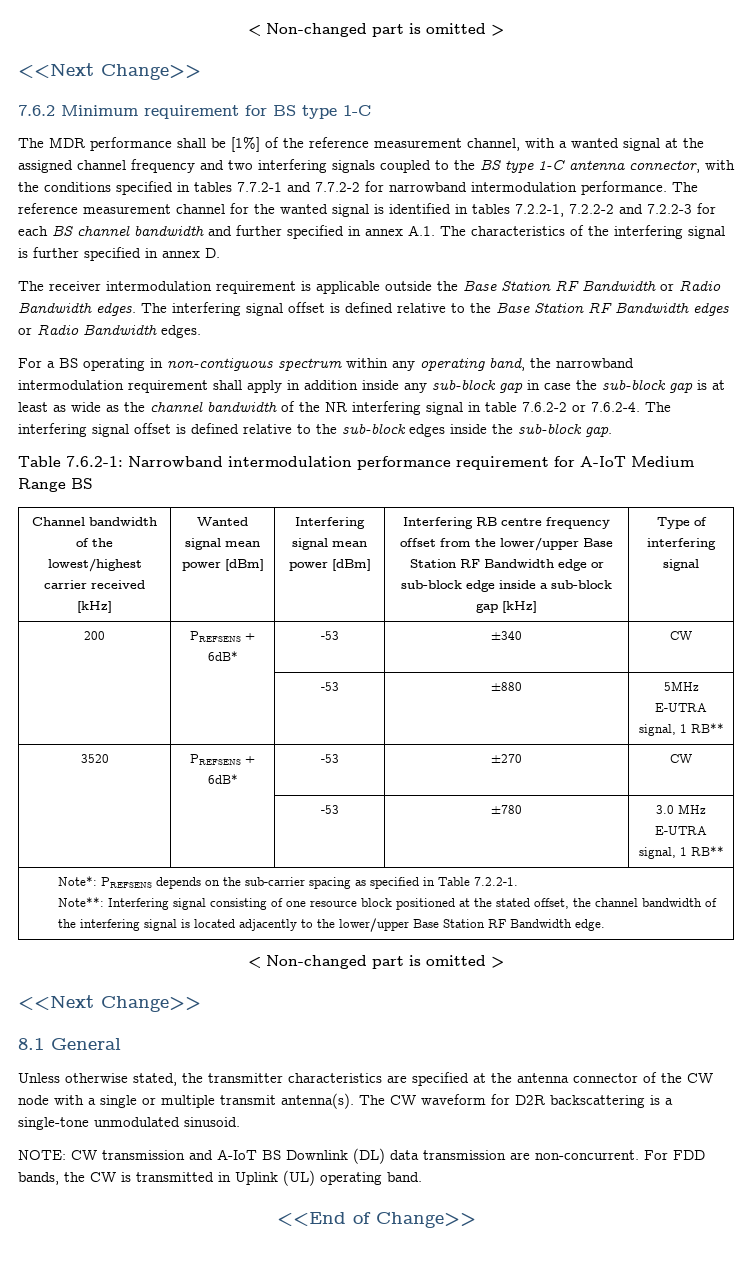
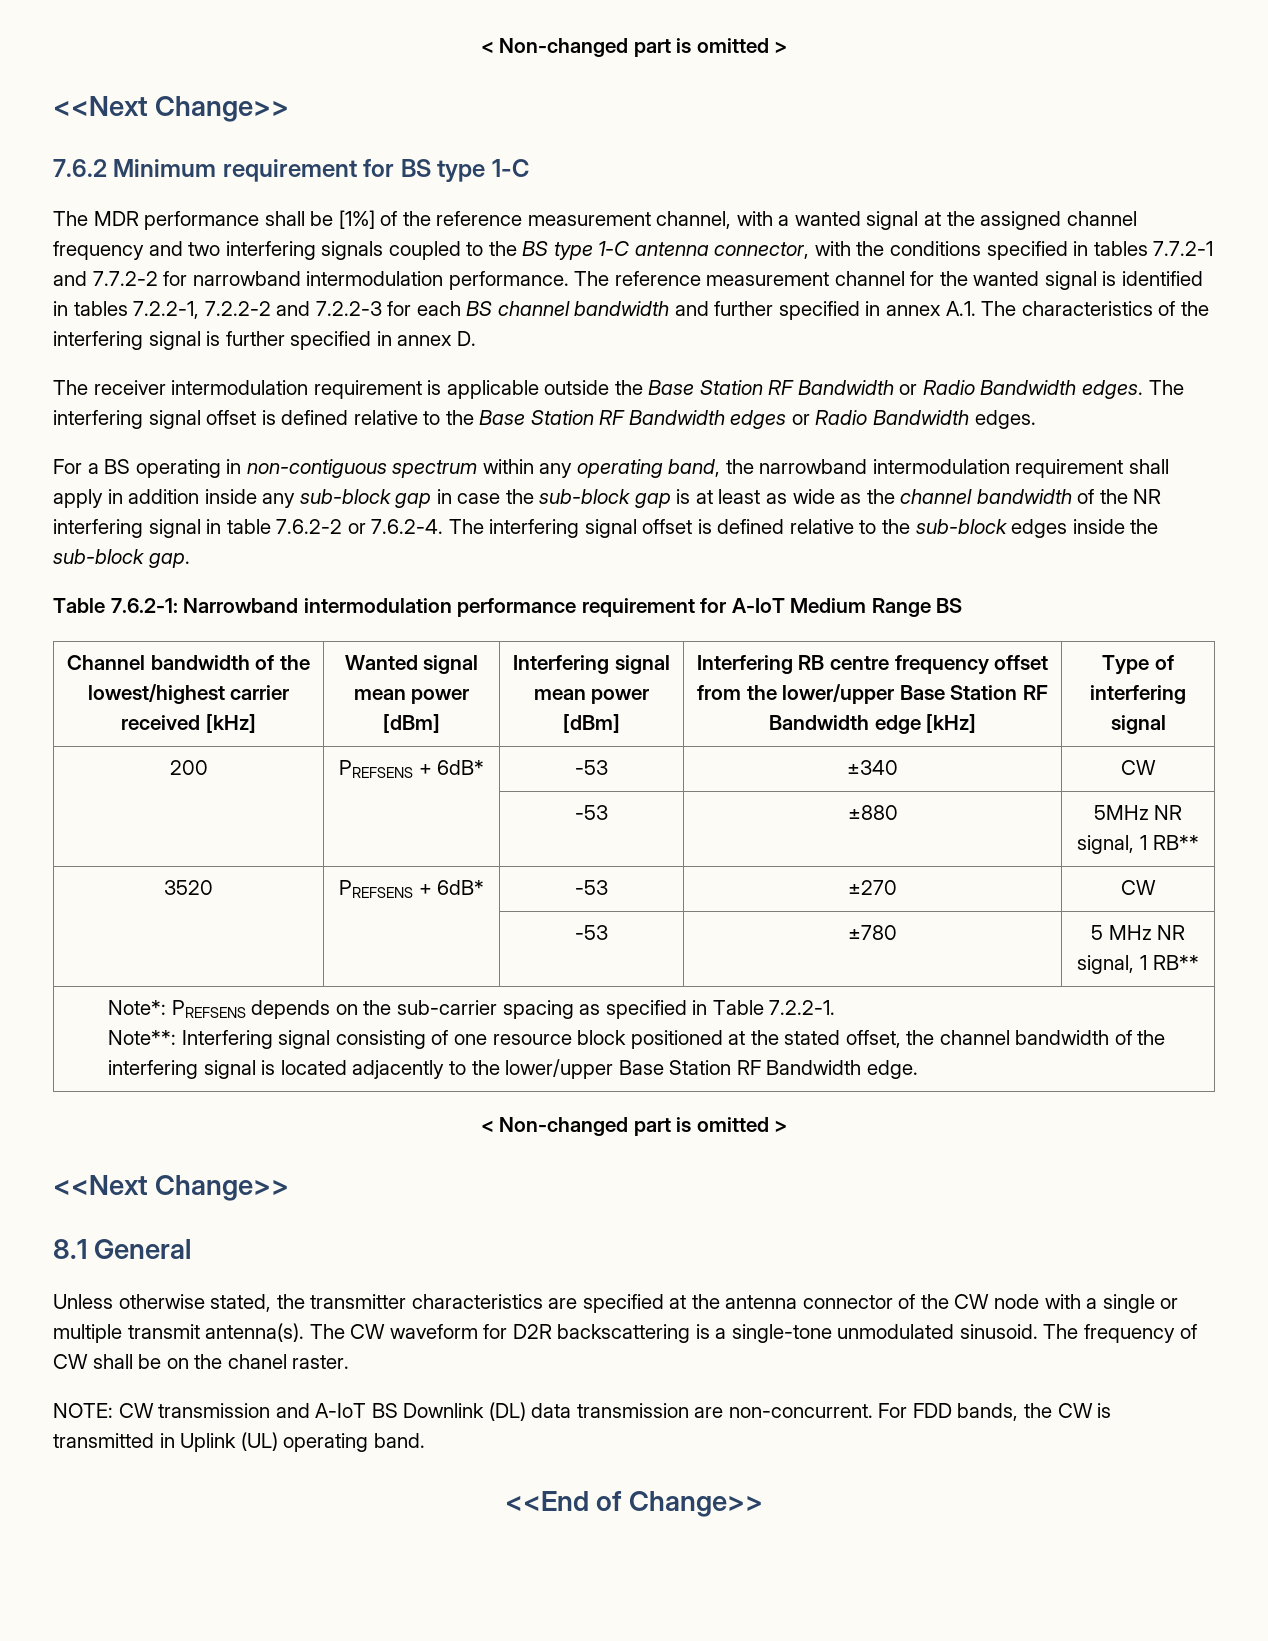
- Interfering RB centre frequency offset from the lower/upper Base Station RF Bandwidth edge or sub-block edge inside a sub-block gap [kHz]
+ Interfering RB centre frequency offset from the lower/upper Base Station RF Bandwidth edge [kHz]
- | | -53 | ±880 | 5MHz E-UTRA signal, 1 RB**
+ | | -53 | ±880 | 5MHz NR signal, 1 RB**
- | | -53 | ±780 | 3.0 MHz E-UTRA signal, 1 RB**
+ | | -53 | ±780 | 5 MHz NR signal, 1 RB**
+ The frequency of CW shall be on the chanel raster.

